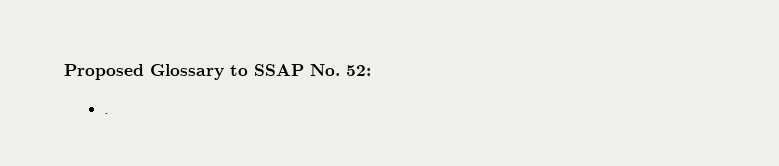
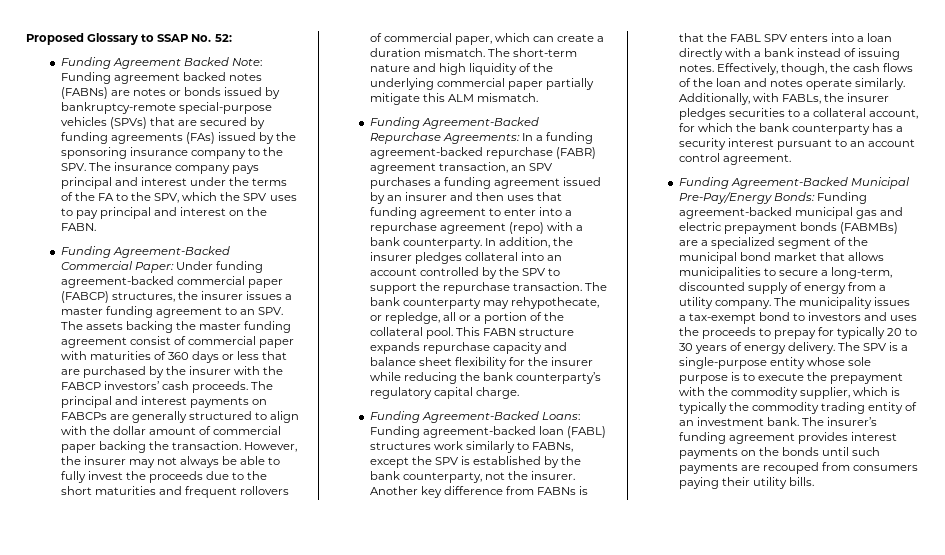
- .
+ Funding Agreement Backed Note: Funding agreement backed notes (FABNs) are notes or bonds issued by bankruptcy-remote special-purpose vehicles (SPVs) that are secured by funding agreements (FAs) issued by the sponsoring insurance company to the SPV. The insurance company pays principal and interest under the terms of the FA to the SPV, which the SPV uses to pay principal and interest on the FABN.
+ Funding Agreement-Backed Commercial Paper: Under funding agreement-backed commercial paper (FABCP) structures, the insurer issues a master funding agreement to an SPV. The assets backing the master funding agreement consist of commercial paper with maturities of 360 days or less that are purchased by the insurer with the FABCP investors’ cash proceeds. The principal and interest payments on FABCPs are generally structured to align with the dollar amount of commercial paper backing the transaction. However, the insurer may not always be able to fully invest the proceeds due to the short maturities and frequent rollovers of commercial paper, which can create a duration mismatch. The short-term nature and high liquidity of the underlying commercial paper partially mitigate this ALM mismatch.
+ Funding Agreement-Backed Repurchase Agreements: In a funding agreement-backed repurchase (FABR) agreement transaction, an SPV purchases a funding agreement issued by an insurer and then uses that funding agreement to enter into a repurchase agreement (repo) with a bank counterparty. In addition, the insurer pledges collateral into an account controlled by the SPV to support the repurchase transaction. The bank counterparty may rehypothecate, or repledge, all or a portion of the collateral pool. This FABN structure expands repurchase capacity and balance sheet flexibility for the insurer while reducing the bank counterparty’s regulatory capital charge.
+ Funding Agreement-Backed Loans: Funding agreement-backed loan (FABL) structures work similarly to FABNs, except the SPV is established by the bank counterparty, not the insurer. Another key difference from FABNs is that the FABL SPV enters into a loan directly with a bank instead of issuing notes. Effectively, though, the cash flows of the loan and notes operate similarly. Additionally, with FABLs, the insurer pledges securities to a collateral account, for which the bank counterparty has a security interest pursuant to an account control agreement.
+ Funding Agreement-Backed Municipal Pre-Pay/Energy Bonds: Funding agreement-backed municipal gas and electric prepayment bonds (FABMBs) are a specialized segment of the municipal bond market that allows municipalities to secure a long-term, discounted supply of energy from a utility company. The municipality issues a tax-exempt bond to investors and uses the proceeds to prepay for typically 20 to 30 years of energy delivery. The SPV is a single-purpose entity whose sole purpose is to execute the prepayment with the commodity supplier, which is typically the commodity trading entity of an investment bank. The insurer’s funding agreement provides interest payments on the bonds until such payments are recouped from consumers paying their utility bills.

